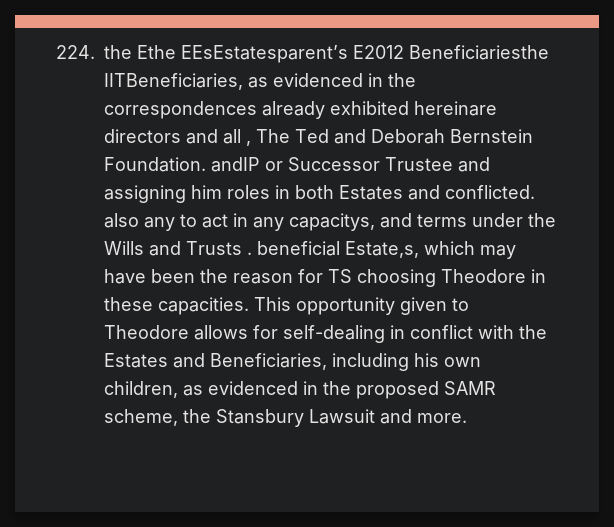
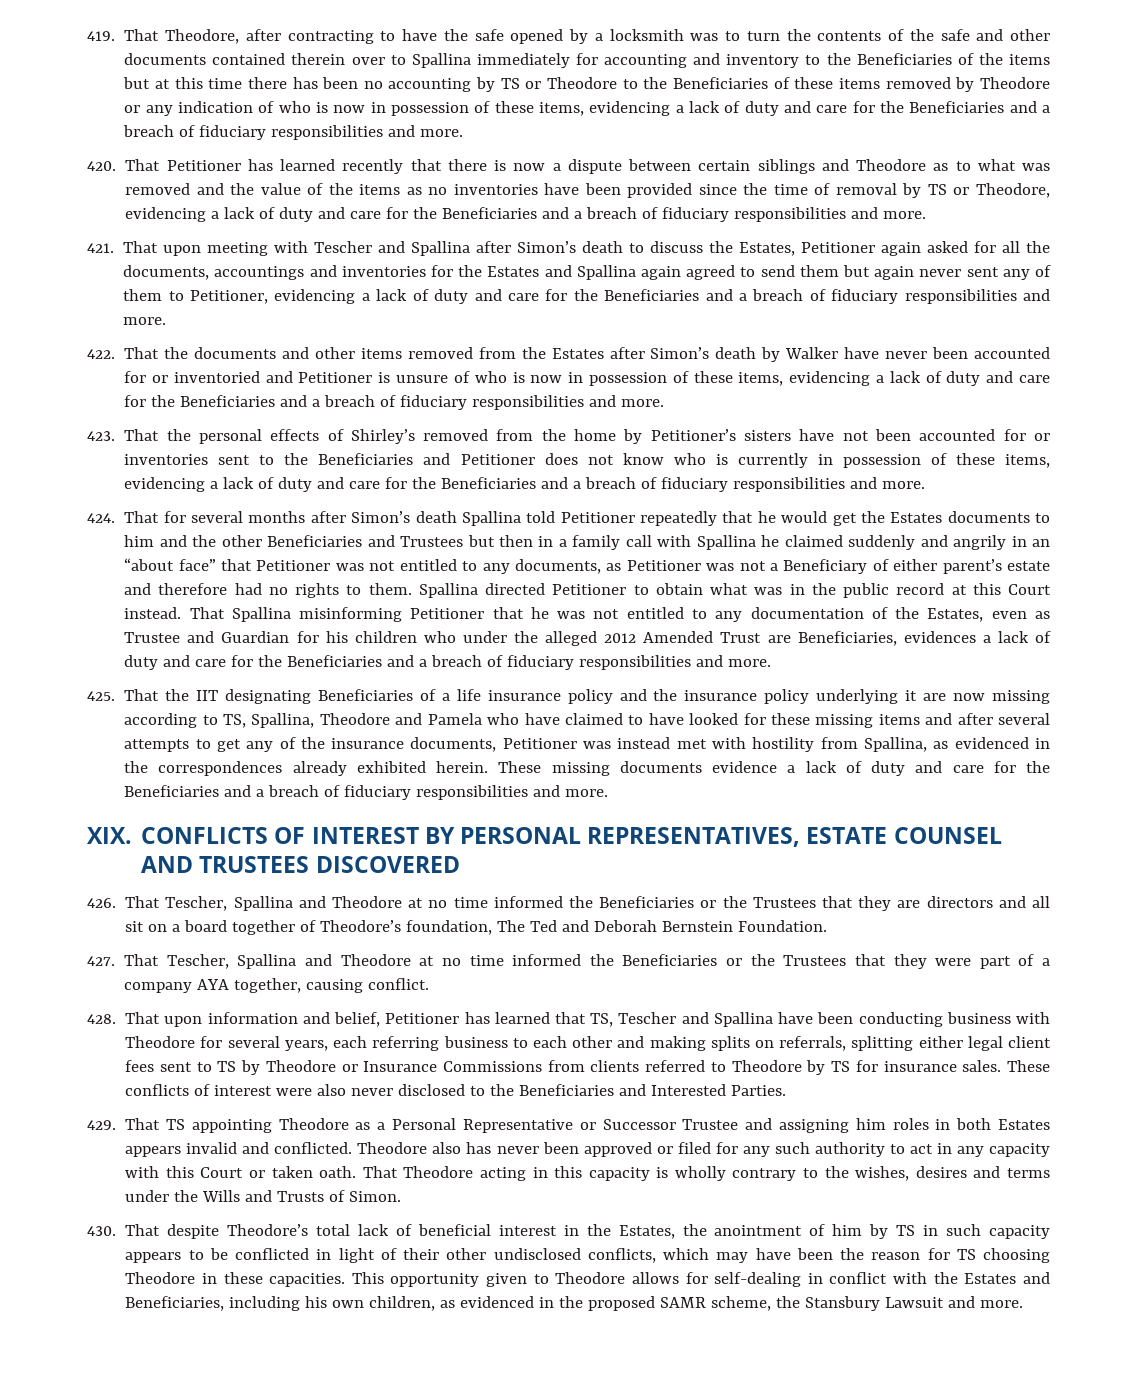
- 224. the Ethe EEsEstatesparent’s E2012 Beneficiariesthe IITBeneficiaries, as evidenced in the correspondences already exhibited hereinare directors and all , The Ted and Deborah Bernstein Foundation. andIP or Successor Trustee and assigning him roles in both Estates and conflicted. also any to act in any capacitys, and terms under the Wills and Trusts . beneficial Estate,s, which may have been the reason for TS choosing Theodore in these capacities.
+ 419. That Theodore, after contracting to have the safe opened by a locksmith was to turn the contents of the safe and other documents contained therein over to Spallina immediately for accounting and inventory to the Beneficiaries of the items but at this time there has been no accounting by TS or Theodore to the Beneficiaries of these items removed by Theodore or any indication of who is now in possession of these items, evidencing a lack of duty and care for the Beneficiaries and a breach of fiduciary responsibilities and more.
+ 420. That Petitioner has learned recently that there is now a dispute between certain siblings and Theodore as to what was removed and the value of the items as no inventories have been provided since the time of removal by TS or Theodore, evidencing a lack of duty and care for the Beneficiaries and a breach of fiduciary responsibilities and more.
+ 421. That upon meeting with Tescher and Spallina after Simon’s death to discuss the Estates, Petitioner again asked for all the documents, accountings and inventories for the Estates and Spallina again agreed to send them but again never sent any of them to Petitioner, evidencing a lack of duty and care for the Beneficiaries and a breach of fiduciary responsibilities and more.
+ 422. That the documents and other items removed from the Estates after Simon’s death by Walker have never been accounted for or inventoried and Petitioner is unsure of who is now in possession of these items, evidencing a lack of duty and care for the Beneficiaries and a breach of fiduciary responsibilities and more.
+ 423. That the personal effects of Shirley’s removed from the home by Petitioner’s sisters have not been accounted for or inventories sent to the Beneficiaries and Petitioner does not know who is currently in possession of these items, evidencing a lack of duty and care for the Beneficiaries and a breach of fiduciary responsibilities and more.
+ 424. That for several months after Simon’s death Spallina told Petitioner repeatedly that he would get the Estates documents to him and the other Beneficiaries and Trustees but then in a family call with Spallina he claimed suddenly and angrily in an “about face” that Petitioner was not entitled to any documents, as Petitioner was not a Beneficiary of either parent’s estate and therefore had no rights to them. Spallina directed Petitioner to obtain what was in the public record at this Court instead. That Spallina misinforming Petitioner that he was not entitled to any documentation of the Estates, even as Trustee and Guardian for his children who under the alleged 2012 Amended Trust are Beneficiaries, evidences a lack of duty and care for the Beneficiaries and a breach of fiduciary responsibilities and more.
+ 425. That the IIT designating Beneficiaries of a life insurance policy and the insurance policy underlying it are now missing according to TS, Spallina, Theodore and Pamela who have claimed to have looked for these missing items and after several attempts to get any of the insurance documents, Petitioner was instead met with hostility from Spallina, as evidenced in the correspondences already exhibited herein. These missing documents evidence a lack of duty and care for the Beneficiaries and a breach of fiduciary responsibilities and more.
+ XIX. CONFLICTS OF INTEREST BY PERSONAL REPRESENTATIVES, ESTATE COUNSEL AND TRUSTEES DISCOVERED
+ 426. That Tescher, Spallina and Theodore at no time informed the Beneficiaries or the Trustees that they are directors and all sit on a board together of Theodore’s foundation, The Ted and Deborah Bernstein Foundation.
+ 427. That Tescher, Spallina and Theodore at no time informed the Beneficiaries or the Trustees that they were part of a company AYA together, causing conflict.
+ 428. That upon information and belief, Petitioner has learned that TS, Tescher and Spallina have been conducting business with Theodore for several years, each referring business to each other and making splits on referrals, splitting either legal client fees sent to TS by Theodore or Insurance Commissions from clients referred to Theodore by TS for insurance sales. These conflicts of interest were also never disclosed to the Beneficiaries and Interested Parties.
+ 429. That TS appointing Theodore as a Personal Representative or Successor Trustee and assigning him roles in both Estates appears invalid and conflicted. Theodore also has never been approved or filed for any such authority to act in any capacity with this Court or taken oath. That Theodore acting in this capacity is wholly contrary to the wishes, desires and terms under the Wills and Trusts of Simon.
+ 430. That despite Theodore’s total lack of beneficial interest in the Estates, the anointment of him by TS in such capacity appears to be conflicted in light of their other undisclosed conflicts, which may have been the reason for TS choosing Theodore in these capacities.

